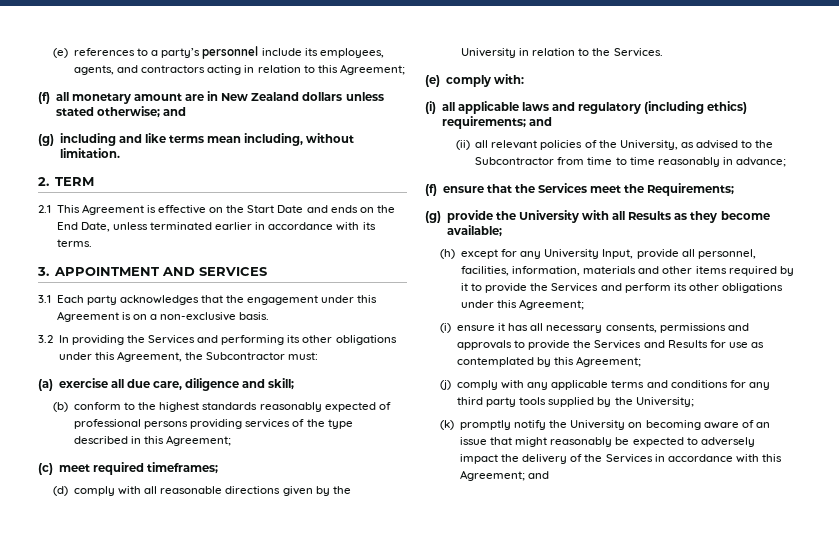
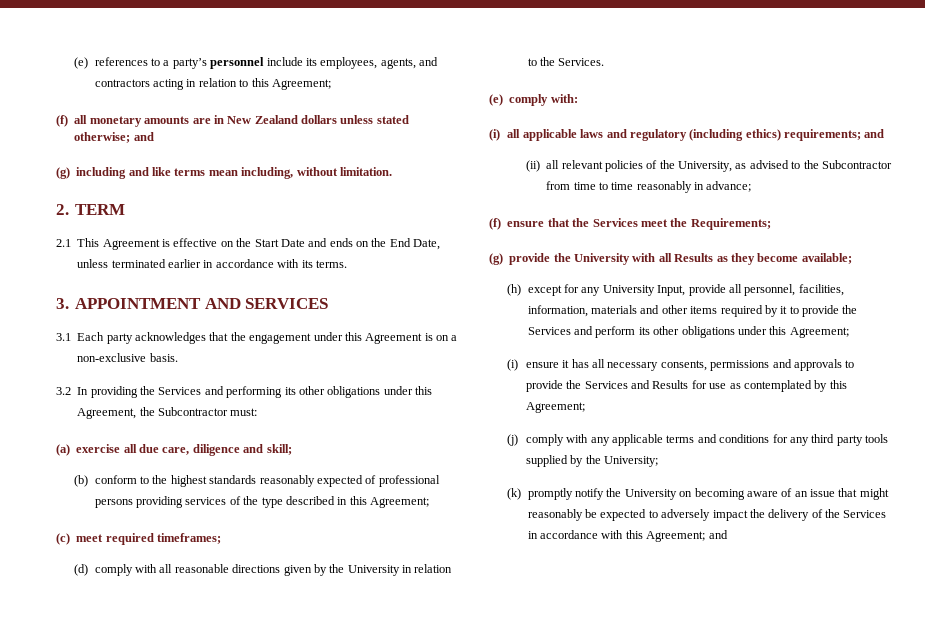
- (f) all monetary amount are in New Zealand dollars unless stated otherwise; and
+ (f) all monetary amounts are in New Zealand dollars unless stated otherwise; and

